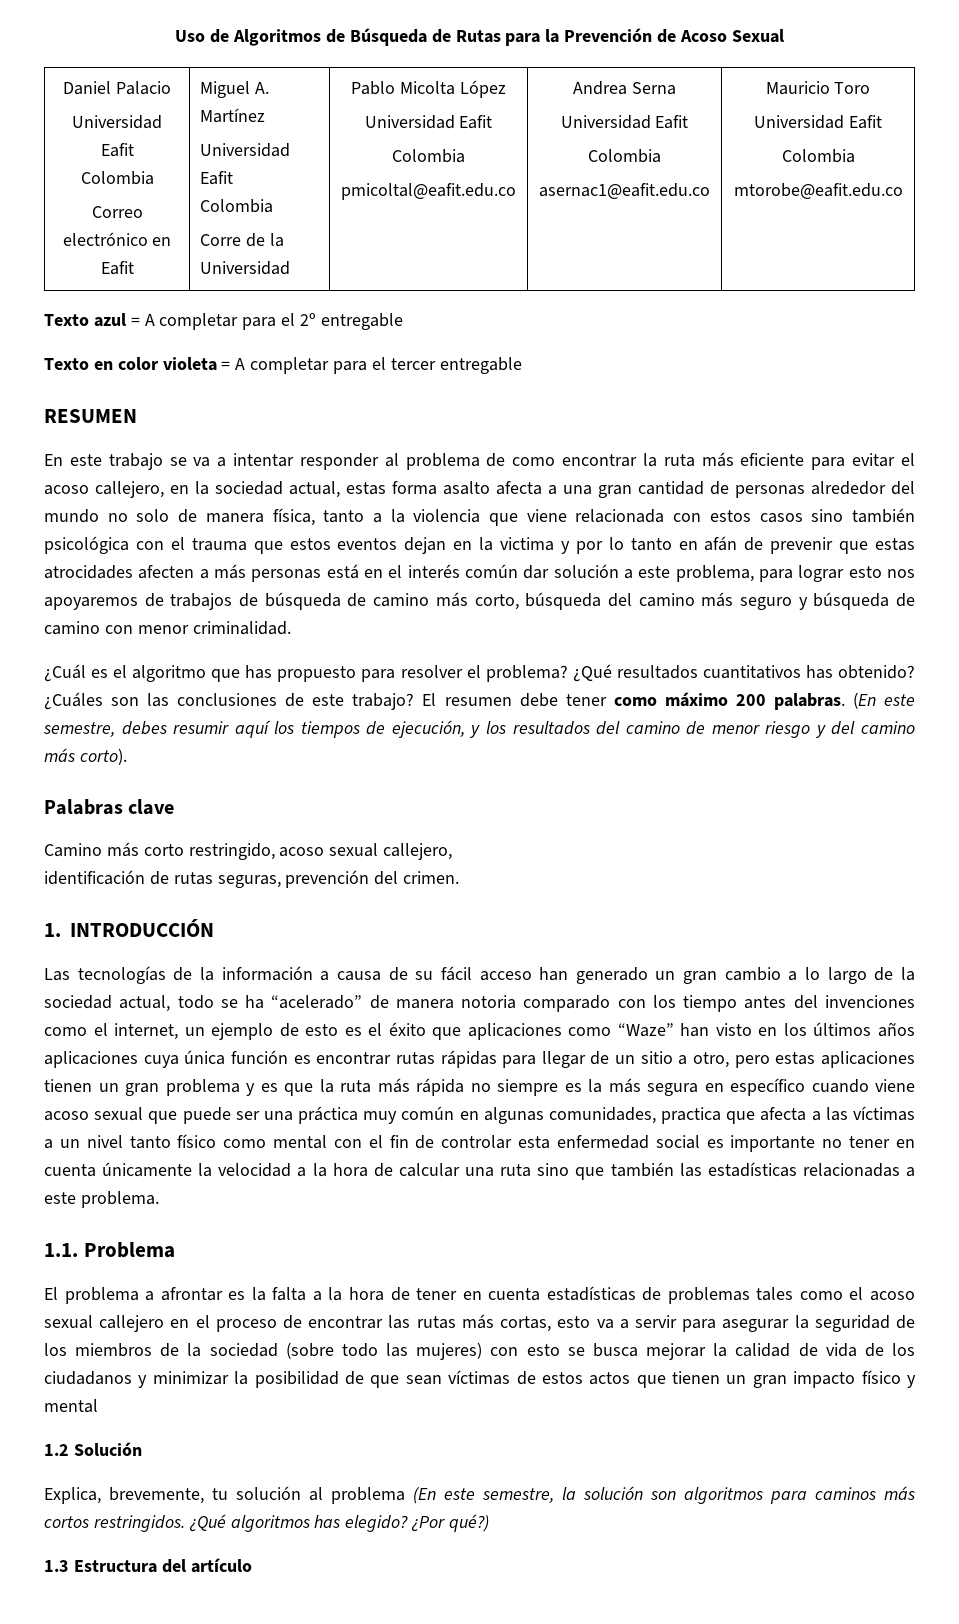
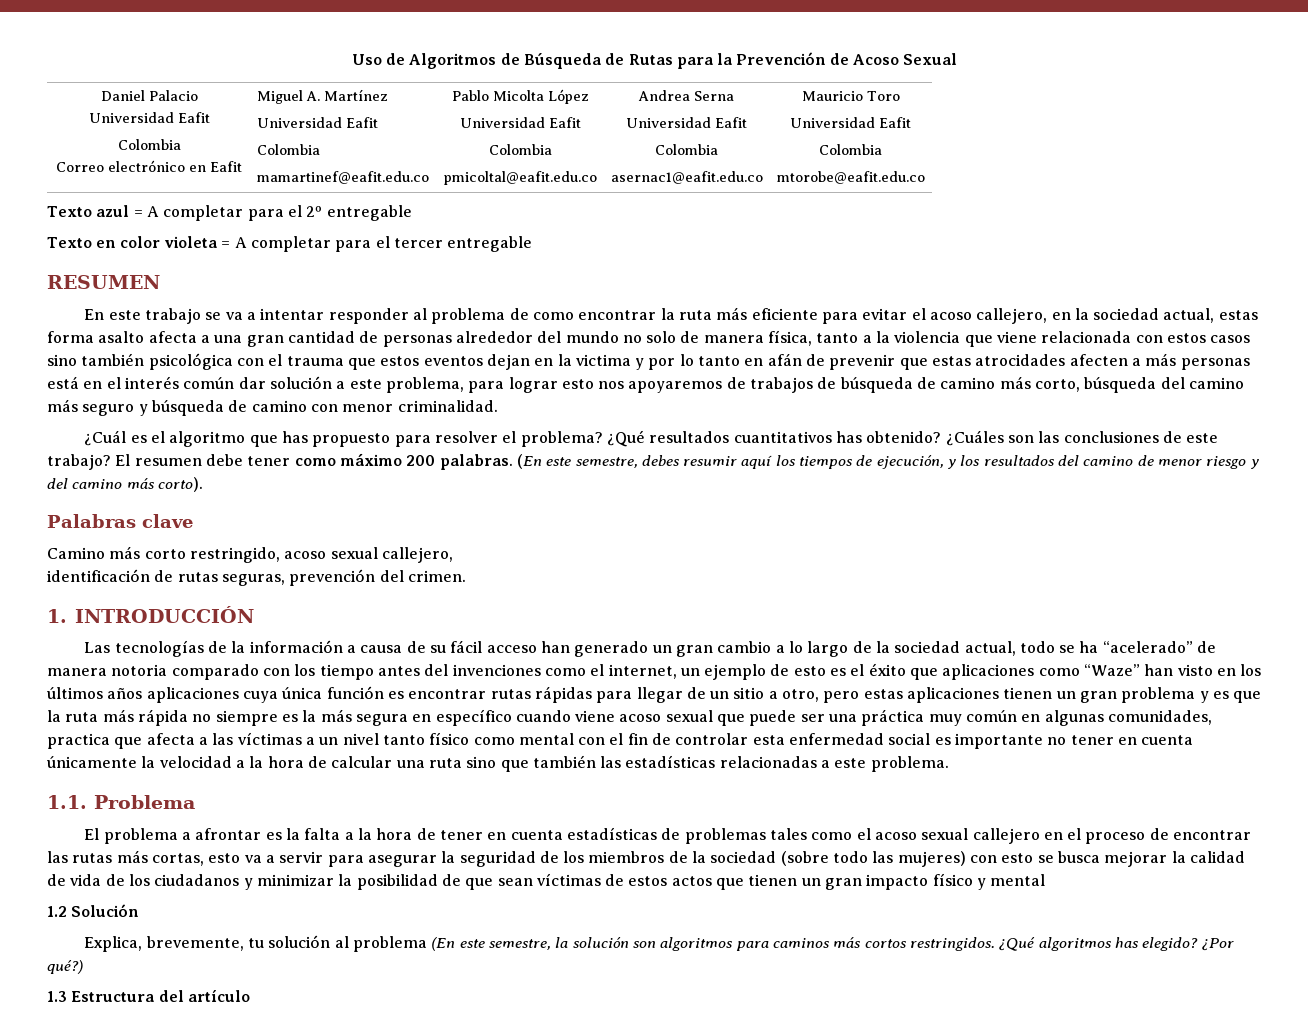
  Daniel Palacio
  Universidad Eafit
  Colombia
  Correo electrónico en Eafit | Miguel A. Martínez
  Universidad Eafit
  Colombia
- Corre de la Universidad | Pablo Micolta López
+ mamartinef@eafit.edu.co | Pablo Micolta López

